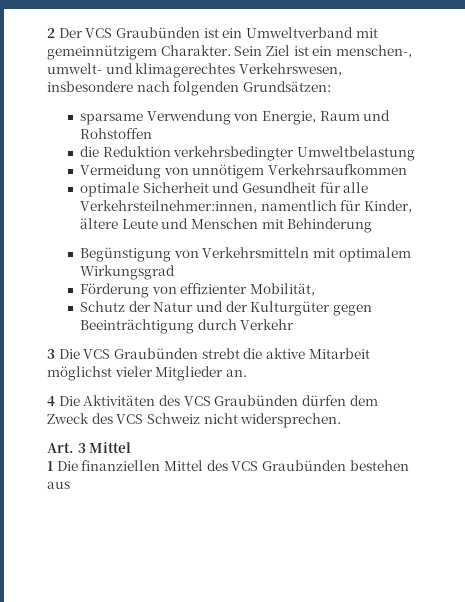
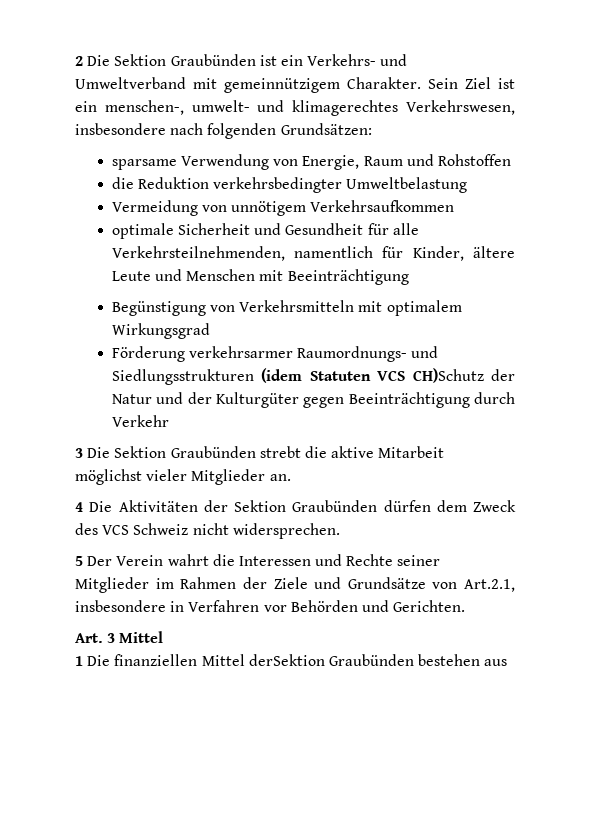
- 2 Der VCS Graubünden ist ein Umweltverband mit gemeinnützigem Charakter.
+ 2 Die Sektion Graubünden ist ein Verkehrs- und Umweltverband mit gemeinnützigem Charakter.
- optimale Sicherheit und Gesundheit für alle Verkehrsteilnehmer:innen, namentlich für Kinder, ältere Leute und Menschen mit Behinderung
+ optimale Sicherheit und Gesundheit für alle Verkehrsteilnehmenden, namentlich für Kinder, ältere Leute und Menschen mit Beeinträchtigung
- Förderung von effizienter Mobilität,
- Schutz der Natur und der Kulturgüter gegen Beeinträchtigung durch Verkehr
+ Förderung verkehrsarmer Raumordnungs- und Siedlungsstrukturen (idem Statuten VCS CH)Schutz der Natur und der Kulturgüter gegen Beeinträchtigung durch Verkehr
- 3 Die VCS Graubünden strebt die aktive Mitarbeit möglichst vieler Mitglieder an.
+ 3 Die Sektion Graubünden strebt die aktive Mitarbeit möglichst vieler Mitglieder an.
- 4 Die Aktivitäten des VCS Graubünden dürfen dem Zweck des VCS Schweiz nicht widersprechen.
+ 4 Die Aktivitäten der Sektion Graubünden dürfen dem Zweck des VCS Schweiz nicht widersprechen.
+ 5 Der Verein wahrt die Interessen und Rechte seiner Mitglieder im Rahmen der Ziele und Grundsätze von Art.2.1, insbesondere in Verfahren vor Behörden und Gerichten.
- 1 Die finanziellen Mittel des VCS Graubünden bestehen aus
+ 1 Die finanziellen Mittel derSektion Graubünden bestehen aus

